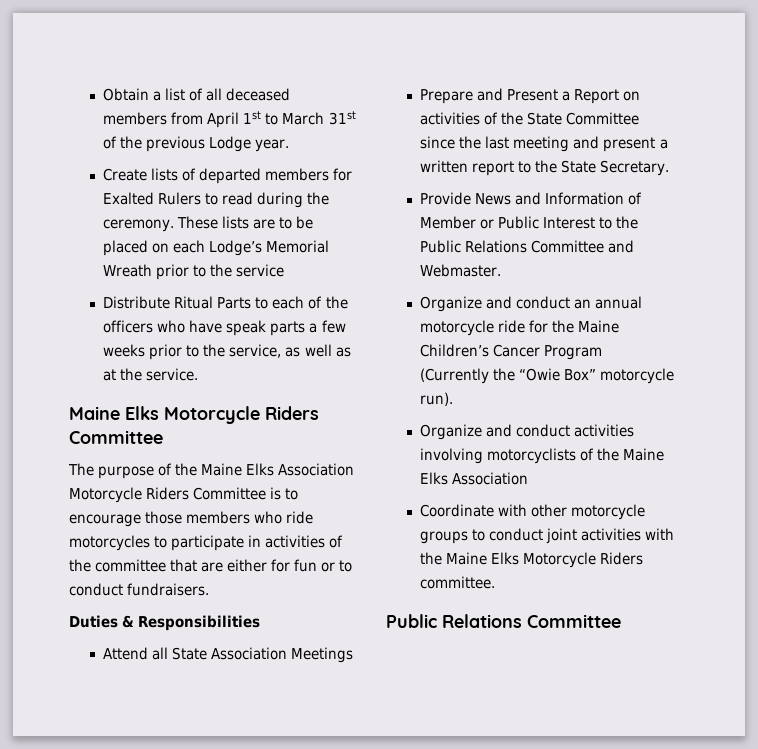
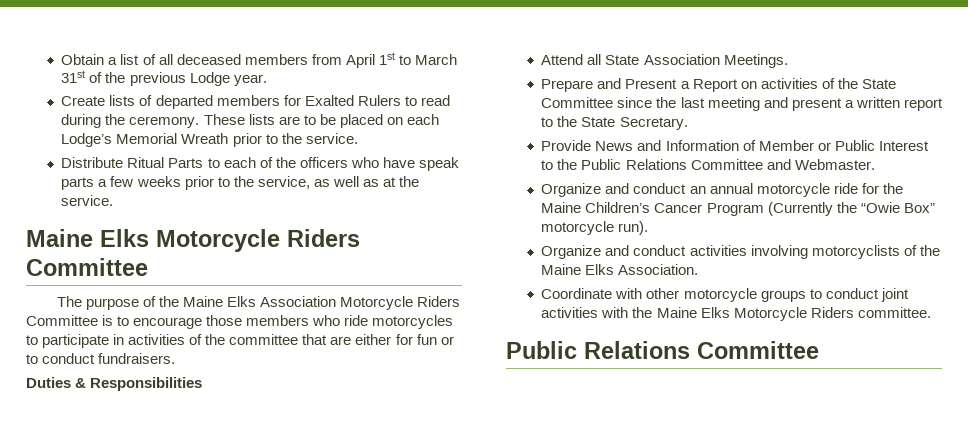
- These lists are to be placed on each Lodge’s Memorial Wreath prior to the service
+ These lists are to be placed on each Lodge’s Memorial Wreath prior to the service.
- Attend all State Association Meetings
+ Attend all State Association Meetings.
- Organize and conduct activities involving motorcyclists of the Maine Elks Association
+ Organize and conduct activities involving motorcyclists of the Maine Elks Association.

